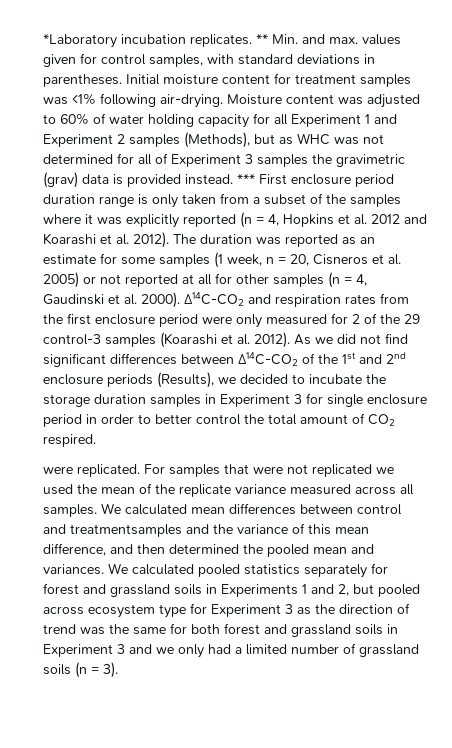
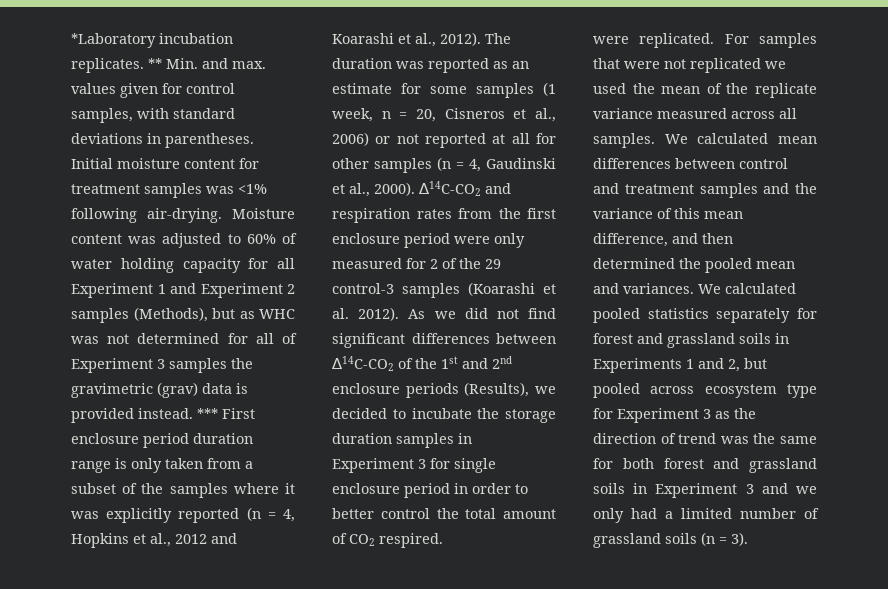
- *** First enclosure period duration range is only taken from a subset of the samples where it was explicitly reported (n = 4, Hopkins et al. 2012 and Koarashi et al. 2012).
+ *** First enclosure period duration range is only taken from a subset of the samples where it was explicitly reported (n = 4, Hopkins et al., 2012 and Koarashi et al., 2012).
- The duration was reported as an estimate for some samples (1 week, n = 20, Cisneros et al. 2005) or not reported at all for other samples (n = 4, Gaudinski et al. 2000).
+ The duration was reported as an estimate for some samples (1 week, n = 20, Cisneros et al., 2006) or not reported at all for other samples (n = 4, Gaudinski et al., 2000).
- We calculated mean differences between control and treatmentsamples and the variance of this mean difference, and then determined the pooled mean and variances.
+ We calculated mean differences between control and treatment samples and the variance of this mean difference, and then determined the pooled mean and variances.

